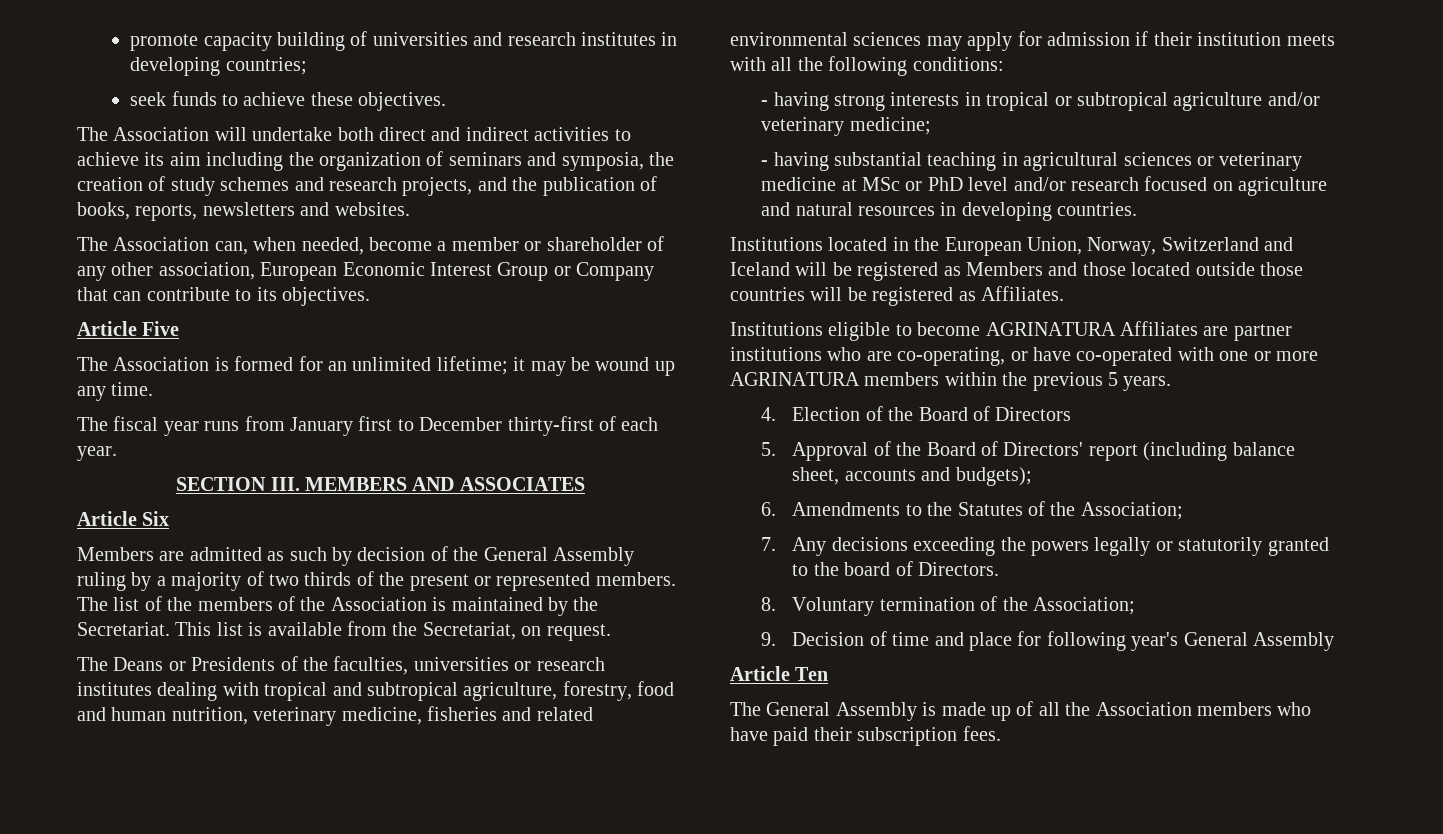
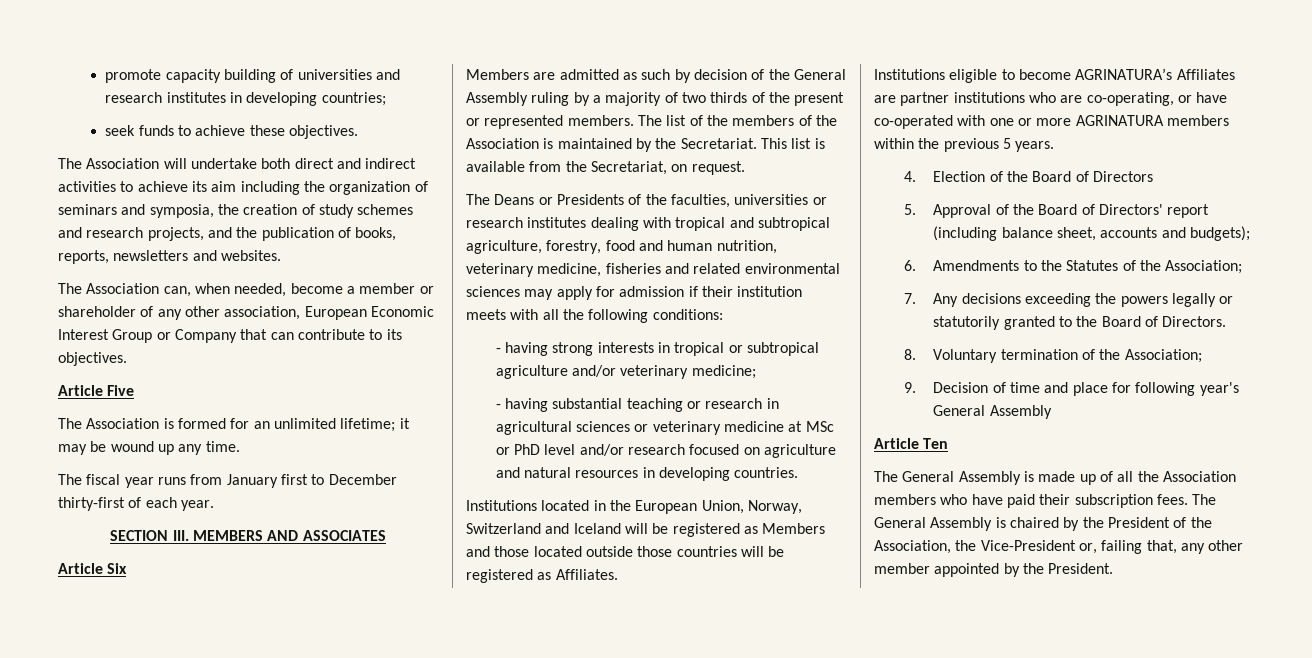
- - having substantial teaching in agricultural sciences or veterinary medicine at MSc or PhD level and/or research focused on agriculture and natural resources in developing countries.
+ - having substantial teaching or research in agricultural sciences or veterinary medicine at MSc or PhD level and/or research focused on agriculture and natural resources in developing countries.
- Institutions eligible to become AGRINATURA Affiliates are partner institutions who are co-operating, or have co-operated with one or more AGRINATURA members within the previous 5 years.
+ Institutions eligible to become AGRINATURA’s Affiliates are partner institutions who are co-operating, or have co-operated with one or more AGRINATURA members within the previous 5 years.
- 7. Any decisions exceeding the powers legally or statutorily granted to the board of Directors.
+ 7. Any decisions exceeding the powers legally or statutorily granted to the Board of Directors.
+ The General Assembly is chaired by the President of the Association, the Vice-President or, failing that, any other member appointed by the President.

